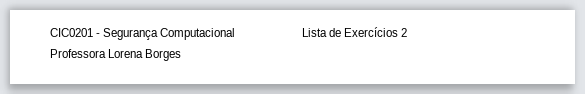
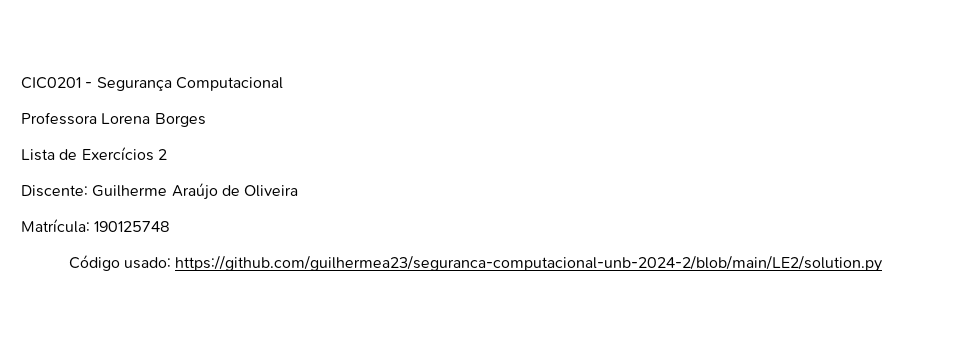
+ Discente: Guilherme Araújo de Oliveira
+ Matrícula: 190125748
+ Código usado: https://github.com/guilhermea23/seguranca-computacional-unb-2024-2/blob/main/LE2/solution.py

